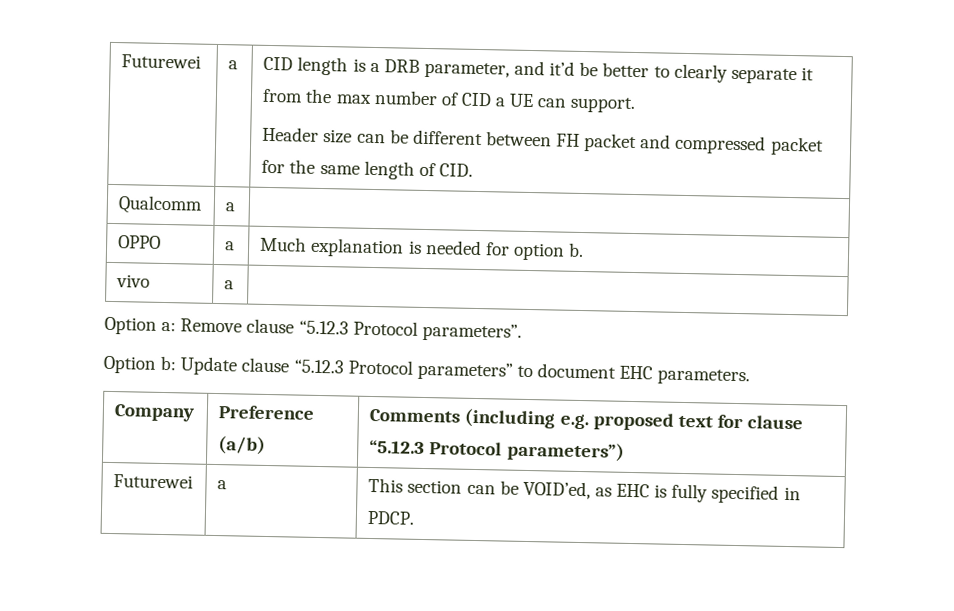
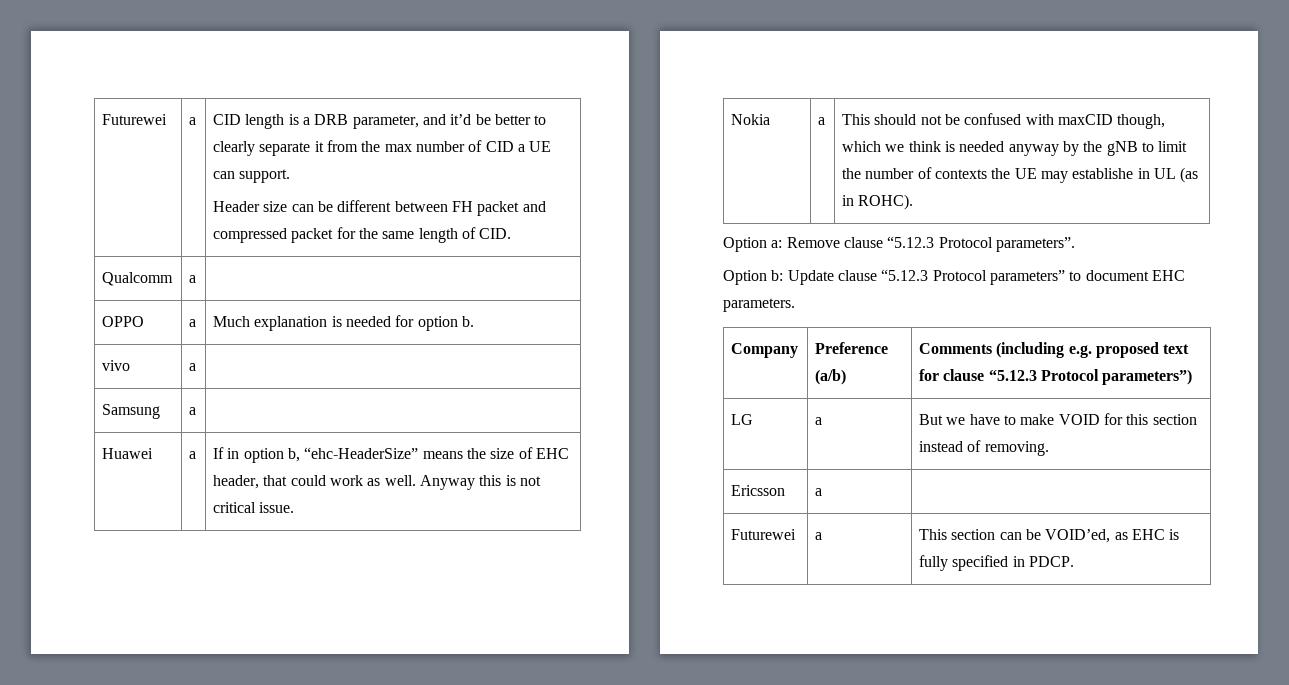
+ Samsung | a |
+ Huawei | a | If in option b, “ehc-HeaderSize” means the size of EHC header, that could work as well. Anyway this is not critical issue.
+ Nokia | a | This should not be confused with maxCID though, which we think is needed anyway by the gNB to limit the number of contexts the UE may establishe in UL (as in ROHC).
+ LG | a | But we have to make VOID for this section instead of removing.
+ Ericsson | a |

